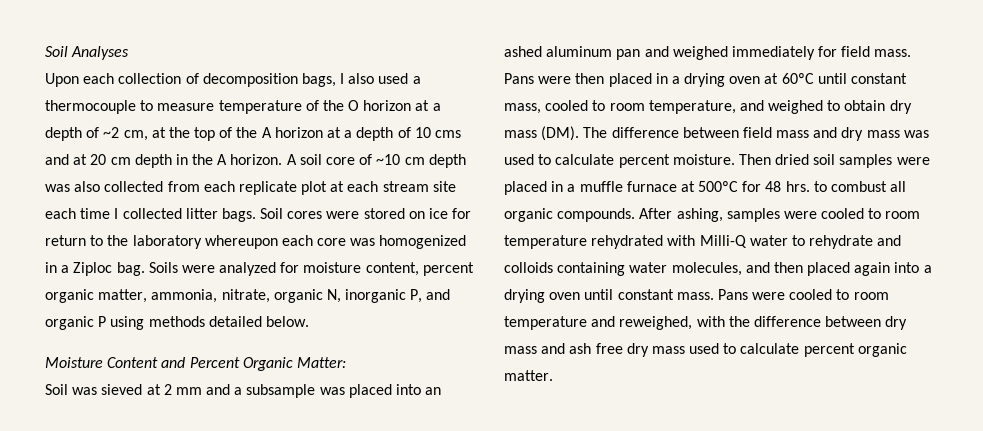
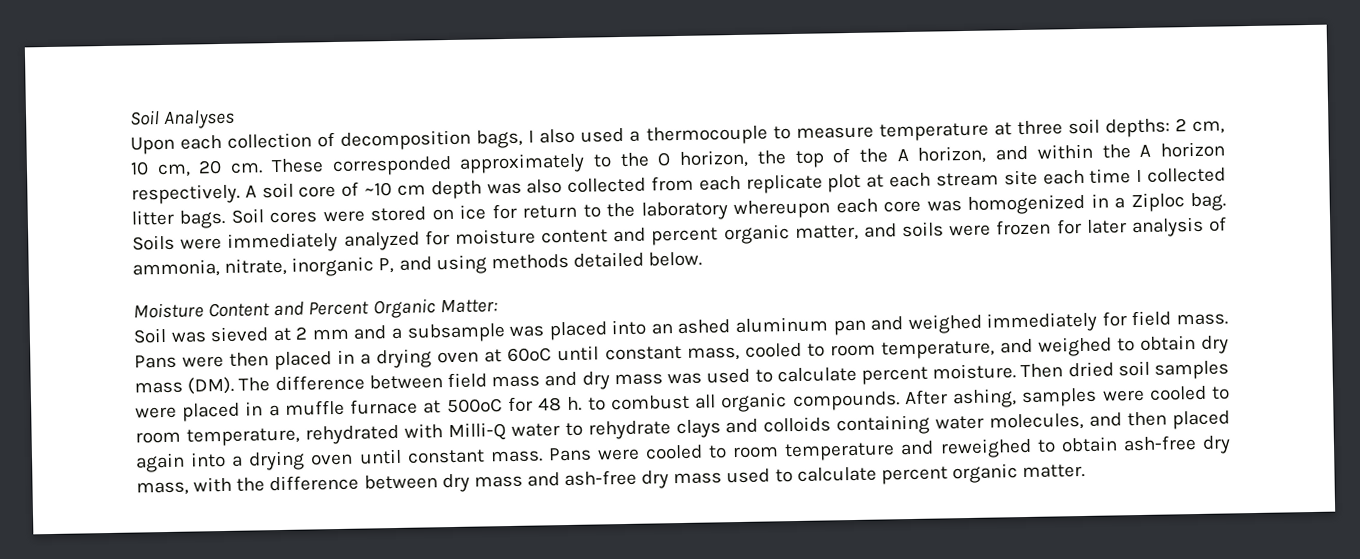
- Upon each collection of decomposition bags, I also used a thermocouple to measure temperature of the O horizon at a depth of ~2 cm, at the top of the A horizon at a depth of 10 cms and at 20 cm depth in the A horizon.
+ Upon each collection of decomposition bags, I also used a thermocouple to measure temperature at three soil depths: 2 cm, 10 cm, 20 cm. These corresponded approximately to the O horizon, the top of the A horizon, and within the A horizon respectively.
- Soils were analyzed for moisture content, percent organic matter, ammonia, nitrate, organic N, inorganic P, and organic P using methods detailed below.
+ Soils were immediately analyzed for moisture content and percent organic matter, and soils were frozen for later analysis of ammonia, nitrate, inorganic P, and using methods detailed below.
- Then dried soil samples were placed in a muffle furnace at 500ºC for 48 hrs. to combust all organic compounds.
+ Then dried soil samples were placed in a muffle furnace at 500ºC for 48 h. to combust all organic compounds.
- After ashing, samples were cooled to room temperature rehydrated with Milli-Q water to rehydrate and colloids containing water molecules, and then placed again into a drying oven until constant mass.
+ After ashing, samples were cooled to room temperature, rehydrated with Milli-Q water to rehydrate clays and colloids containing water molecules, and then placed again into a drying oven until constant mass.
- Pans were cooled to room temperature and reweighed, with the difference between dry mass and ash free dry mass used to calculate percent organic matter.
+ Pans were cooled to room temperature and reweighed to obtain ash-free dry mass, with the difference between dry mass and ash-free dry mass used to calculate percent organic matter.

